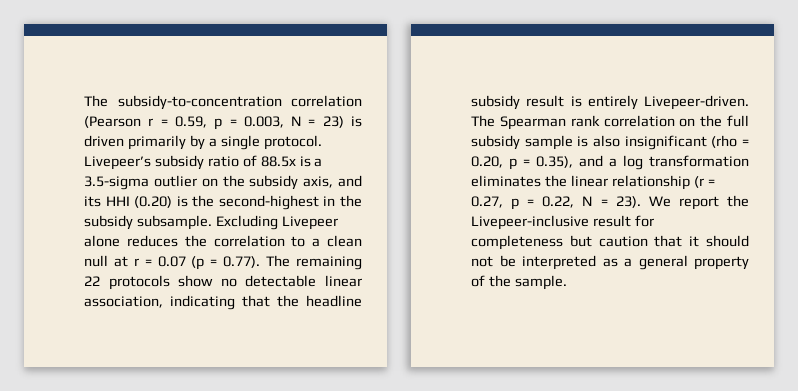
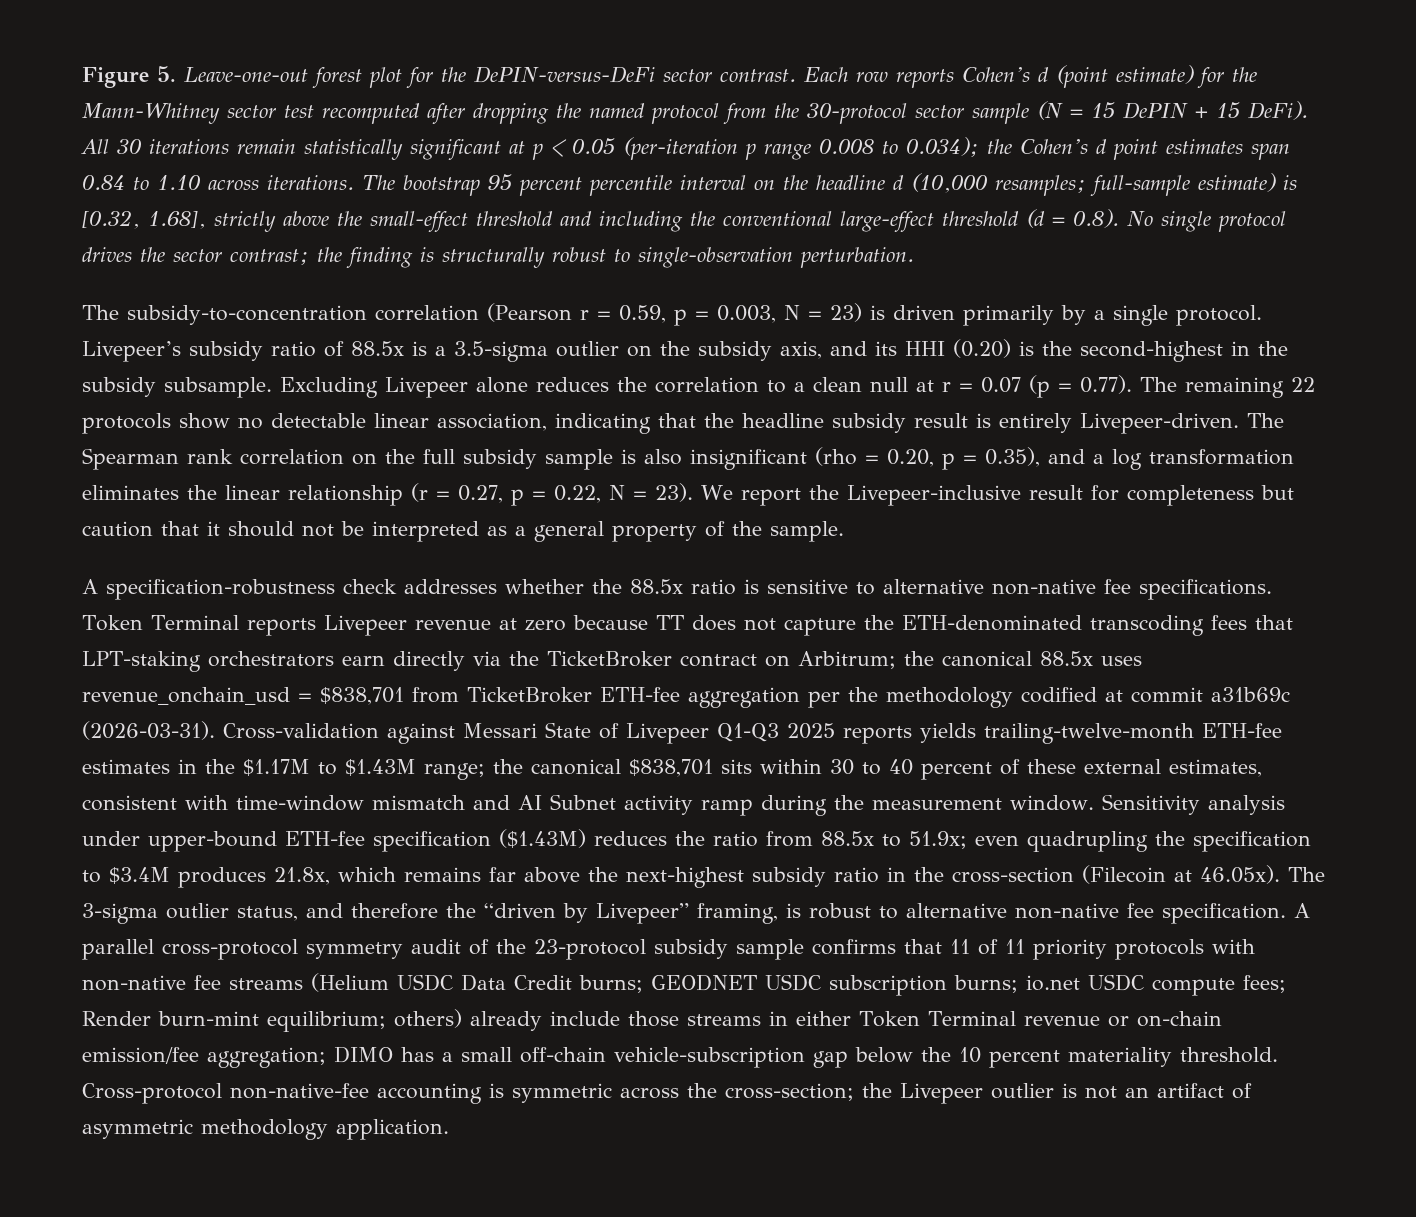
+ Figure 5. Leave-one-out forest plot for the DePIN-versus-DeFi sector contrast. Each row reports Cohen’s d (point estimate) for the Mann-Whitney sector test recomputed after dropping the named protocol from the 30-protocol sector sample (N = 15 DePIN + 15 DeFi). All 30 iterations remain statistically significant at p < 0.05 (per-iteration p range 0.008 to 0.034); the Cohen’s d point estimates span 0.84 to 1.10 across iterations. The bootstrap 95 percent percentile interval on the headline d (10,000 resamples; full-sample estimate) is [0.32, 1.68], strictly above the small-effect threshold and including the conventional large-effect threshold (d = 0.8). No single protocol drives the sector contrast; the finding is structurally robust to single-observation perturbation.
+ A specification-robustness check addresses whether the 88.5x ratio is sensitive to alternative non-native fee specifications. Token Terminal reports Livepeer revenue at zero because TT does not capture the ETH-denominated transcoding fees that LPT-staking orchestrators earn directly via the TicketBroker contract on Arbitrum; the canonical 88.5x uses revenue_onchain_usd = $838,701 from TicketBroker ETH-fee aggregation per the methodology codified at commit a31b69c (2026-03-31). Cross-validation against Messari State of Livepeer Q1-Q3 2025 reports yields trailing-twelve-month ETH-fee estimates in the $1.17M to $1.43M range; the canonical $838,701 sits within 30 to 40 percent of these external estimates, consistent with time-window mismatch and AI Subnet activity ramp during the measurement window. Sensitivity analysis under upper-bound ETH-fee specification ($1.43M) reduces the ratio from 88.5x to 51.9x; even quadrupling the specification to $3.4M produces 21.8x, which remains far above the next-highest subsidy ratio in the cross-section (Filecoin at 46.05x). The 3-sigma outlier status, and therefore the “driven by Livepeer” framing, is robust to alternative non-native fee specification. A parallel cross-protocol symmetry audit of the 23-protocol subsidy sample confirms that 11 of 11 priority protocols with non-native fee streams (Helium USDC Data Credit burns; GEODNET USDC subscription burns; io.net USDC compute fees; Render burn-mint equilibrium; others) already include those streams in either Token Terminal revenue or on-chain emission/fee aggregation; DIMO has a small off-chain vehicle-subscription gap below the 10 percent materiality threshold. Cross-protocol non-native-fee accounting is symmetric across the cross-section; the Livepeer outlier is not an artifact of asymmetric methodology application.

